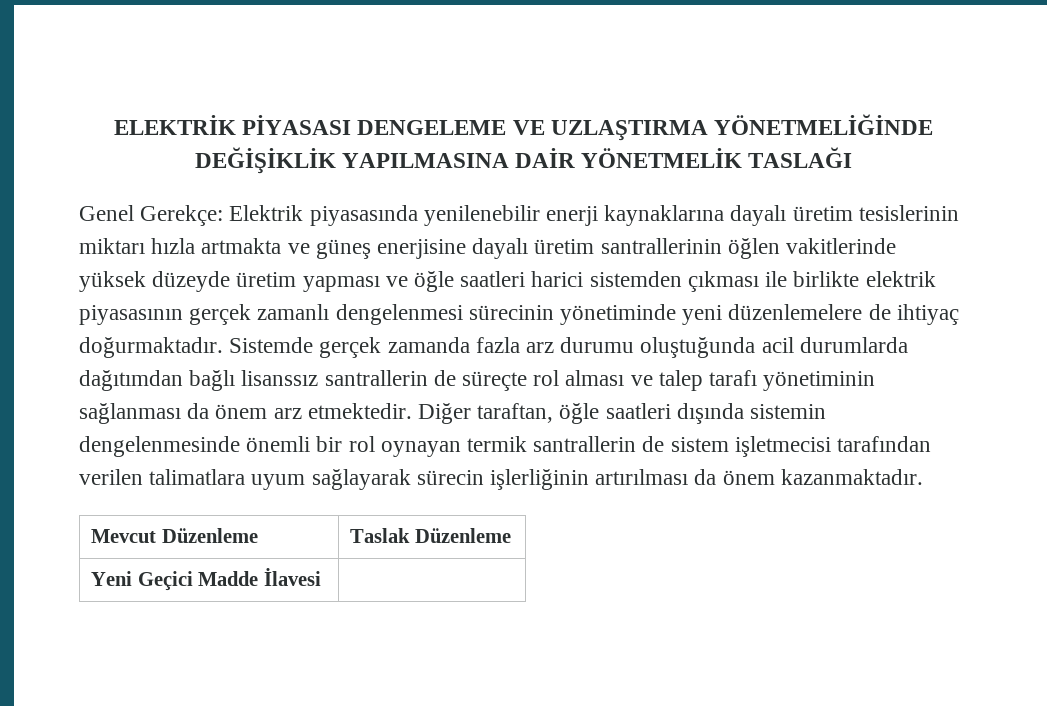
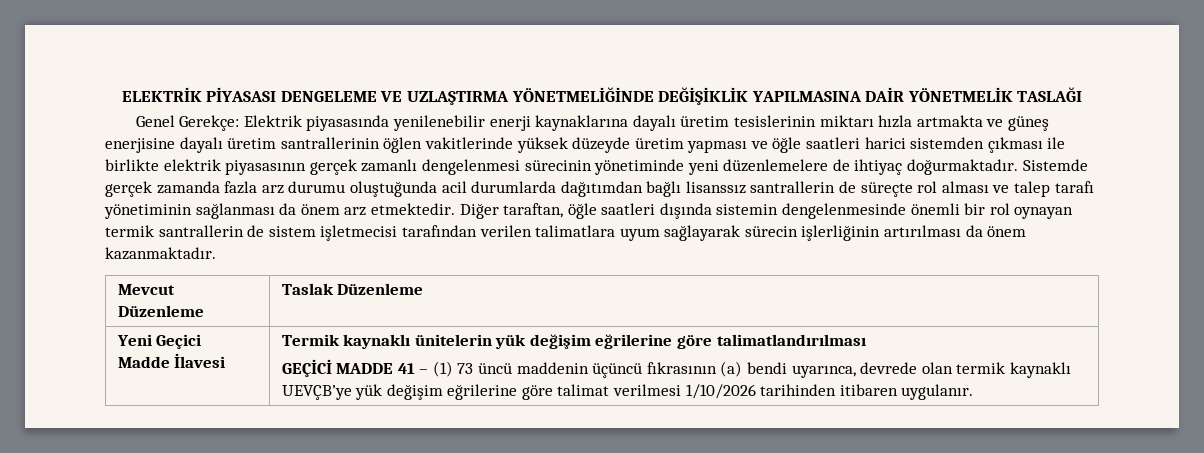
- Yeni Geçici Madde İlavesi |
+ Yeni Geçici Madde İlavesi | Termik kaynaklı ünitelerin yük değişim eğrilerine göre talimatlandırılması
+ GEÇİCİ MADDE 41 – (1) 73 üncü maddenin üçüncü fıkrasının (a) bendi uyarınca, devrede olan termik kaynaklı UEVÇB’ye yük değişim eğrilerine göre talimat verilmesi 1/10/2026 tarihinden itibaren uygulanır.

